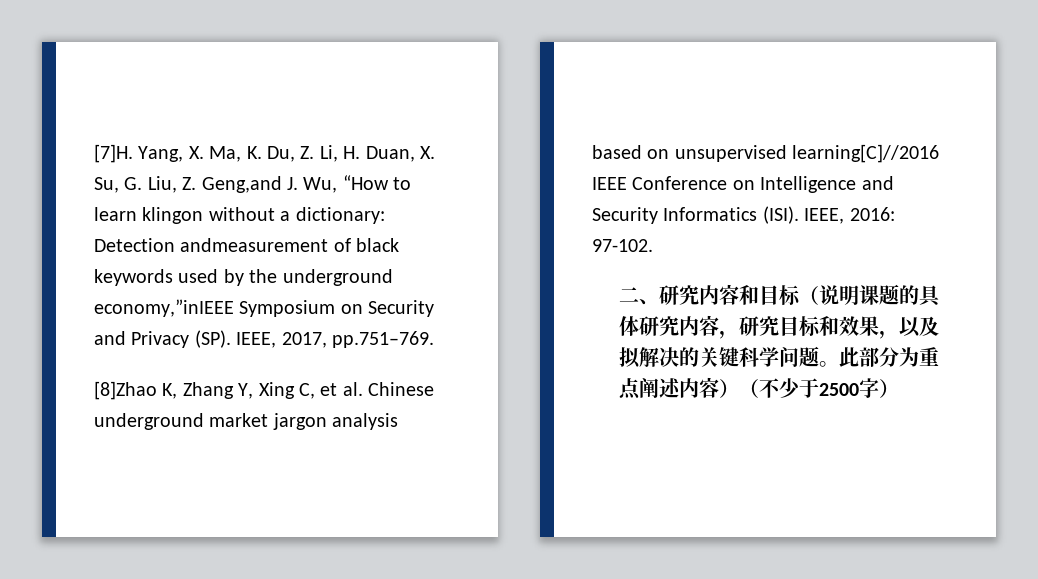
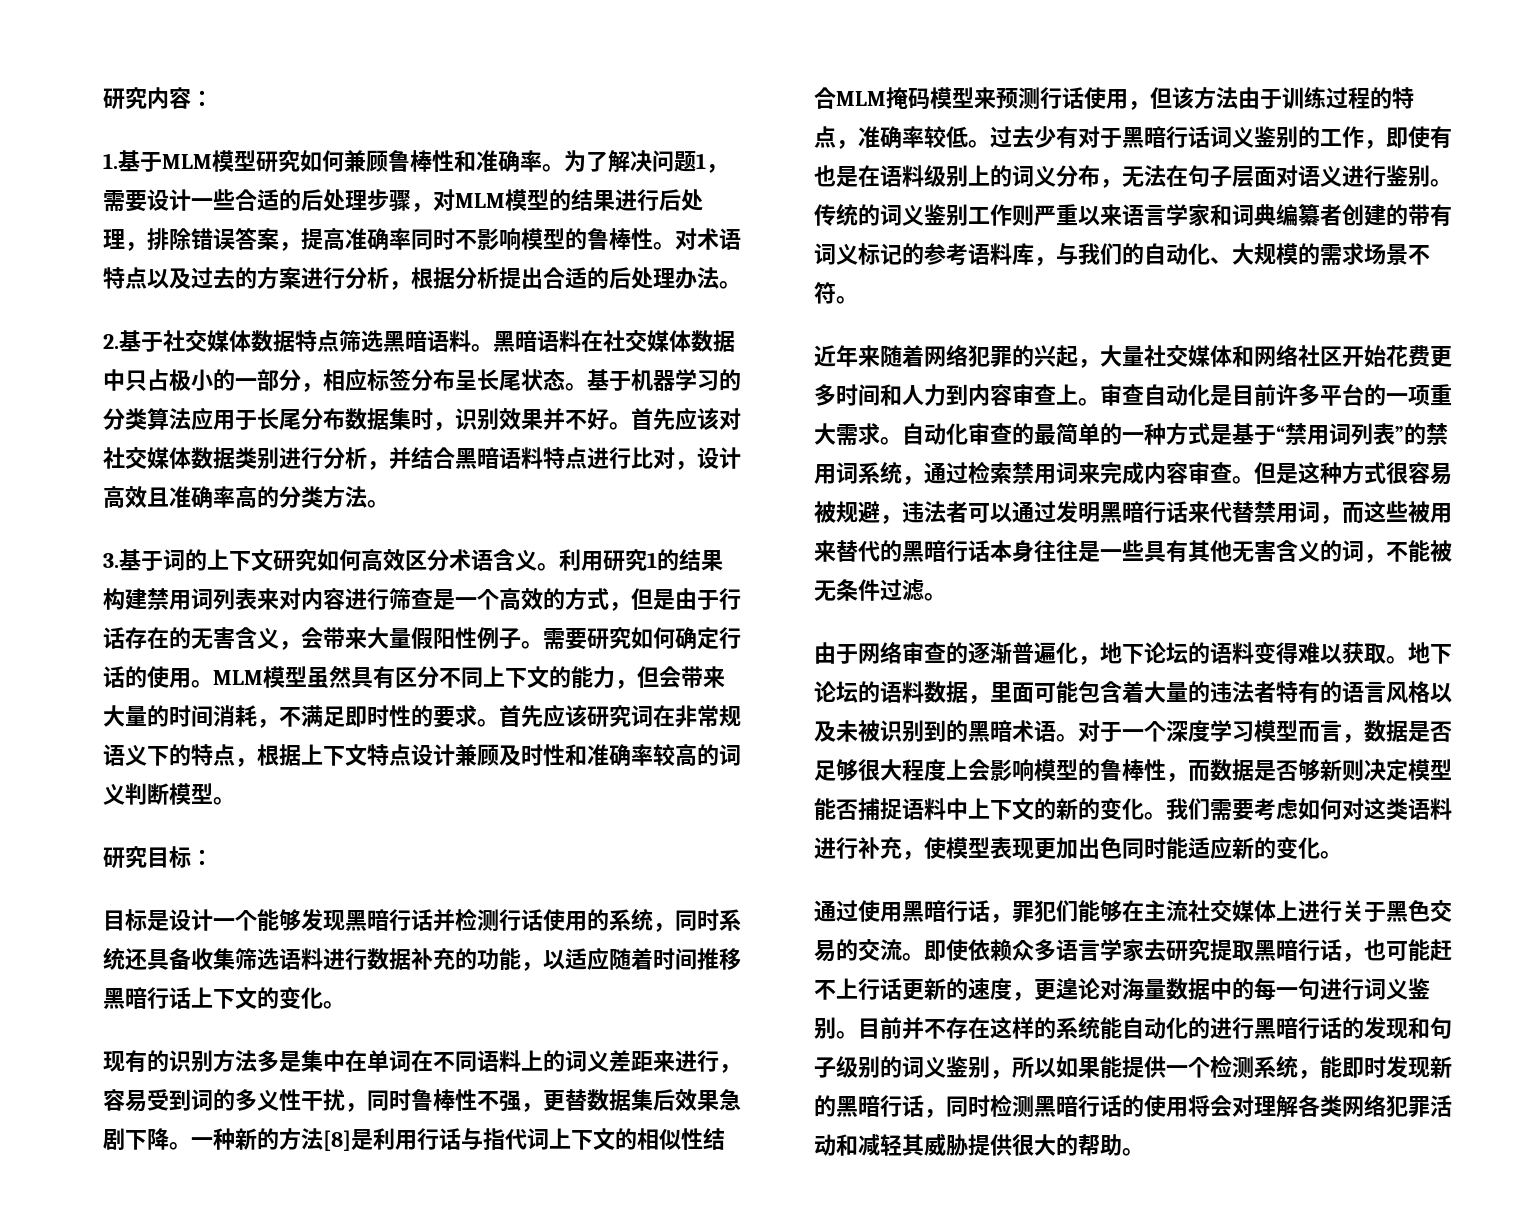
- [7]H. Yang, X. Ma, K. Du, Z. Li, H. Duan, X. Su, G. Liu, Z. Geng,and J. Wu, “How to learn klingon without a dictionary: Detection andmeasurement of black keywords used by the underground economy,”inIEEE Symposium on Security and Privacy (SP). IEEE, 2017, pp.751–769.
- [8]Zhao K, Zhang Y, Xing C, et al. Chinese underground market jargon analysis based on unsupervised learning[C]//2016 IEEE Conference on Intelligence and Security Informatics (ISI). IEEE, 2016: 97-102.
- 二、研究内容和目标（说明课题的具体研究内容，研究目标和效果，以及拟解决的关键科学问题。此部分为重点阐述内容）（不少于2500字）
+ 研究内容：
+ 1.基于MLM模型研究如何兼顾鲁棒性和准确率。为了解决问题1，需要设计一些合适的后处理步骤，对MLM模型的结果进行后处理，排除错误答案，提高准确率同时不影响模型的鲁棒性。对术语特点以及过去的方案进行分析，根据分析提出合适的后处理办法。
+ 2.基于社交媒体数据特点筛选黑暗语料。黑暗语料在社交媒体数据中只占极小的一部分，相应标签分布呈长尾状态。基于机器学习的分类算法应用于长尾分布数据集时，识别效果并不好。首先应该对社交媒体数据类别进行分析，并结合黑暗语料特点进行比对，设计高效且准确率高的分类方法。
+ 3.基于词的上下文研究如何高效区分术语含义。利用研究1的结果构建禁用词列表来对内容进行筛查是一个高效的方式，但是由于行话存在的无害含义，会带来大量假阳性例子。需要研究如何确定行话的使用。MLM模型虽然具有区分不同上下文的能力，但会带来大量的时间消耗，不满足即时性的要求。首先应该研究词在非常规语义下的特点，根据上下文特点设计兼顾及时性和准确率较高的词义判断模型。
+ 研究目标：
+ 目标是设计一个能够发现黑暗行话并检测行话使用的系统，同时系统还具备收集筛选语料进行数据补充的功能，以适应随着时间推移黑暗行话上下文的变化。
+ 现有的识别方法多是集中在单词在不同语料上的词义差距来进行，容易受到词的多义性干扰，同时鲁棒性不强，更替数据集后效果急剧下降。一种新的方法[8]是利用行话与指代词上下文的相似性结合MLM掩码模型来预测行话使用，但该方法由于训练过程的特点，准确率较低。过去少有对于黑暗行话词义鉴别的工作，即使有也是在语料级别上的词义分布，无法在句子层面对语义进行鉴别。传统的词义鉴别工作则严重以来语言学家和词典编纂者创建的带有词义标记的参考语料库，与我们的自动化、大规模的需求场景不符。
+ 近年来随着网络犯罪的兴起，大量社交媒体和网络社区开始花费更多时间和人力到内容审查上。审查自动化是目前许多平台的一项重大需求。自动化审查的最简单的一种方式是基于“禁用词列表”的禁用词系统，通过检索禁用词来完成内容审查。但是这种方式很容易被规避，违法者可以通过发明黑暗行话来代替禁用词，而这些被用来替代的黑暗行话本身往往是一些具有其他无害含义的词，不能被无条件过滤。
+ 由于网络审查的逐渐普遍化，地下论坛的语料变得难以获取。地下论坛的语料数据，里面可能包含着大量的违法者特有的语言风格以及未被识别到的黑暗术语。对于一个深度学习模型而言，数据是否足够很大程度上会影响模型的鲁棒性，而数据是否够新则决定模型能否捕捉语料中上下文的新的变化。我们需要考虑如何对这类语料进行补充，使模型表现更加出色同时能适应新的变化。
+ 通过使用黑暗行话，罪犯们能够在主流社交媒体上进行关于黑色交易的交流。即使依赖众多语言学家去研究提取黑暗行话，也可能赶不上行话更新的速度，更遑论对海量数据中的每一句进行词义鉴别。目前并不存在这样的系统能自动化的进行黑暗行话的发现和句子级别的词义鉴别，所以如果能提供一个检测系统，能即时发现新的黑暗行话，同时检测黑暗行话的使用将会对理解各类网络犯罪活动和减轻其威胁提供很大的帮助。

